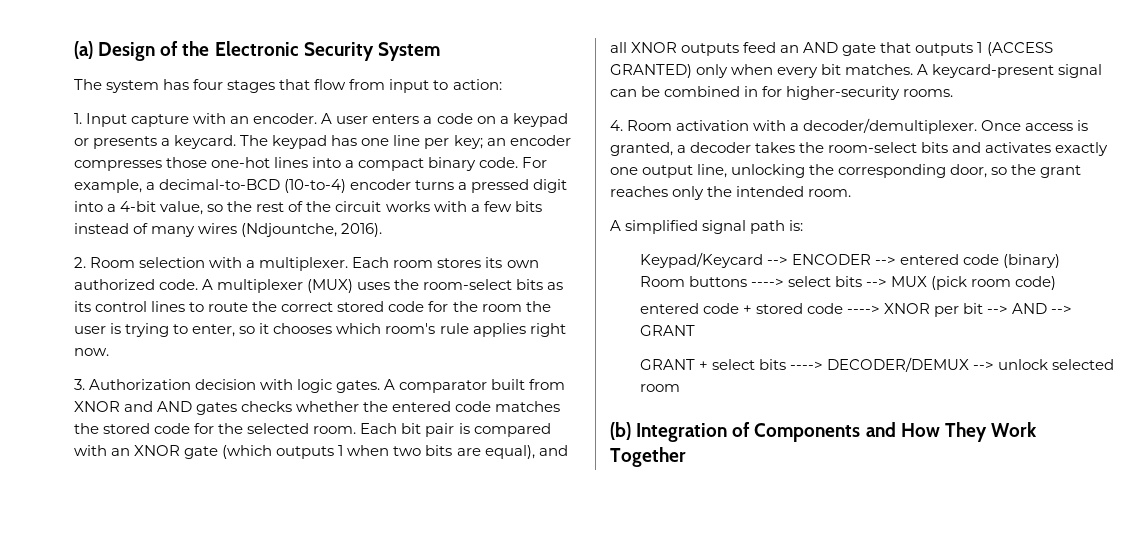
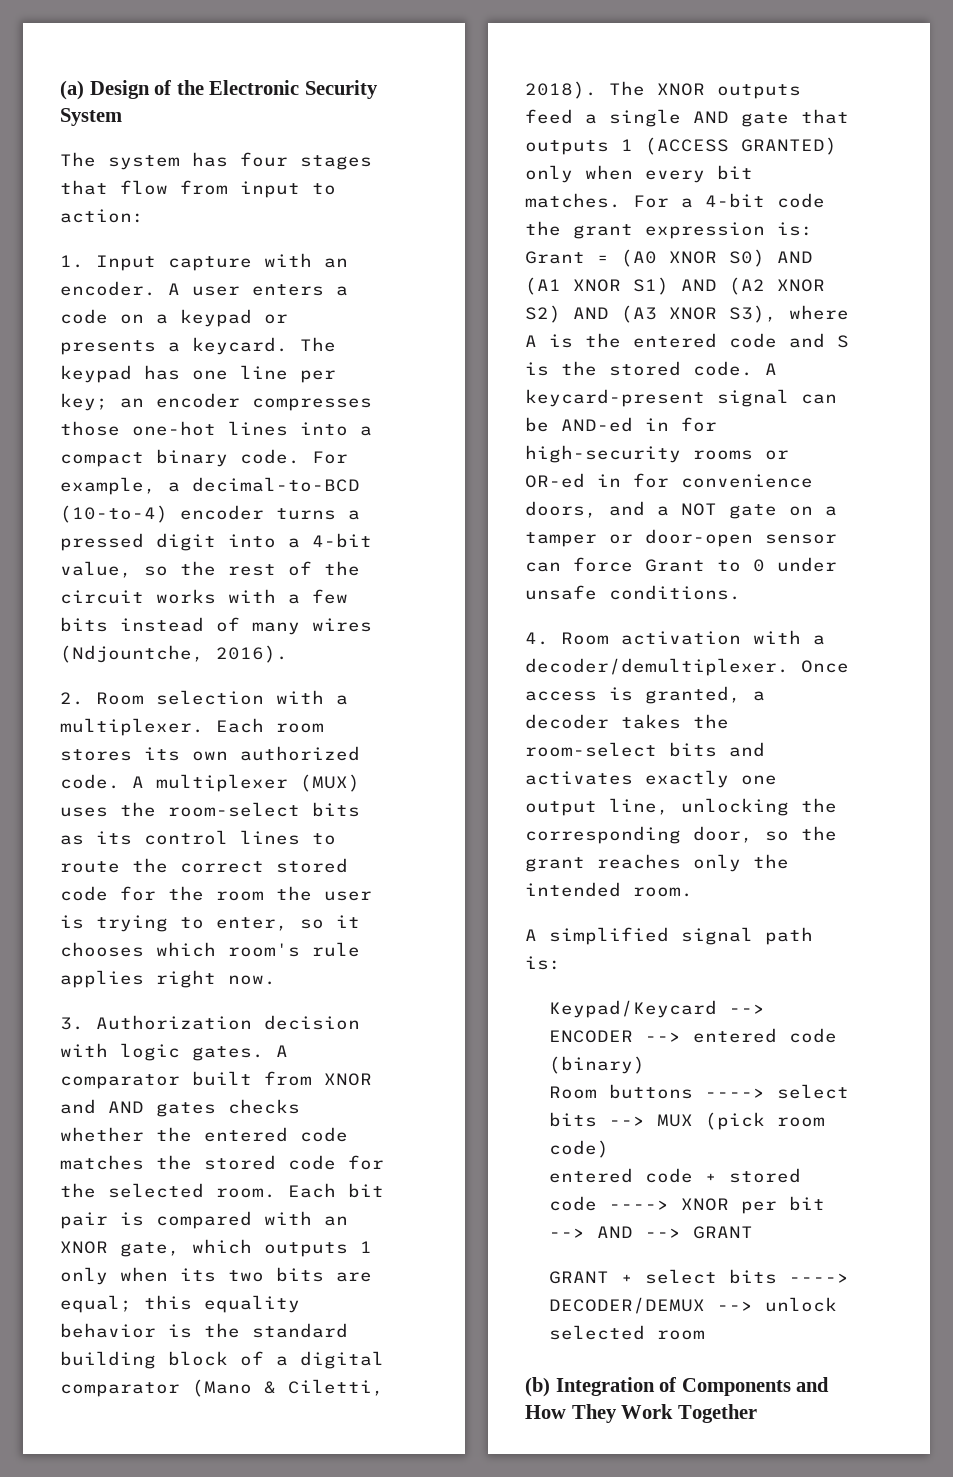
- Each bit pair is compared with an XNOR gate (which outputs 1 when two bits are equal), and all XNOR outputs feed an AND gate that outputs 1 (ACCESS GRANTED) only when every bit matches.
+ Each bit pair is compared with an XNOR gate, which outputs 1 only when its two bits are equal; this equality behavior is the standard building block of a digital comparator (Mano & Ciletti, 2018). The XNOR outputs feed a single AND gate that outputs 1 (ACCESS GRANTED) only when every bit matches.
+ For a 4-bit code the grant expression is: Grant = (A0 XNOR S0) AND (A1 XNOR S1) AND (A2 XNOR S2) AND (A3 XNOR S3), where A is the entered code and S is the stored code.
- A keycard-present signal can be combined in for higher-security rooms.
+ A keycard-present signal can be AND-ed in for high-security rooms or OR-ed in for convenience doors, and a NOT gate on a tamper or door-open sensor can force Grant to 0 under unsafe conditions.

